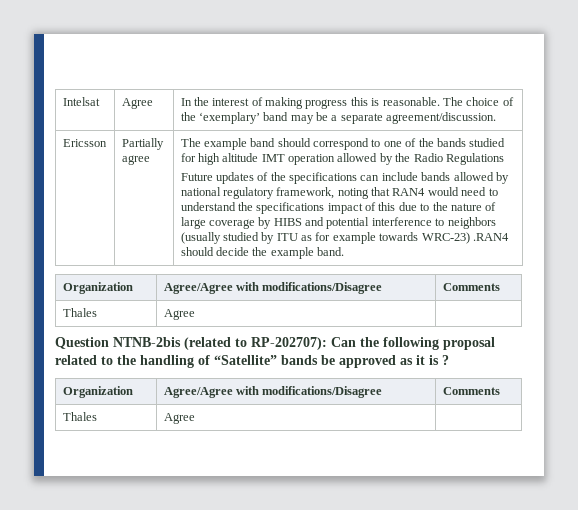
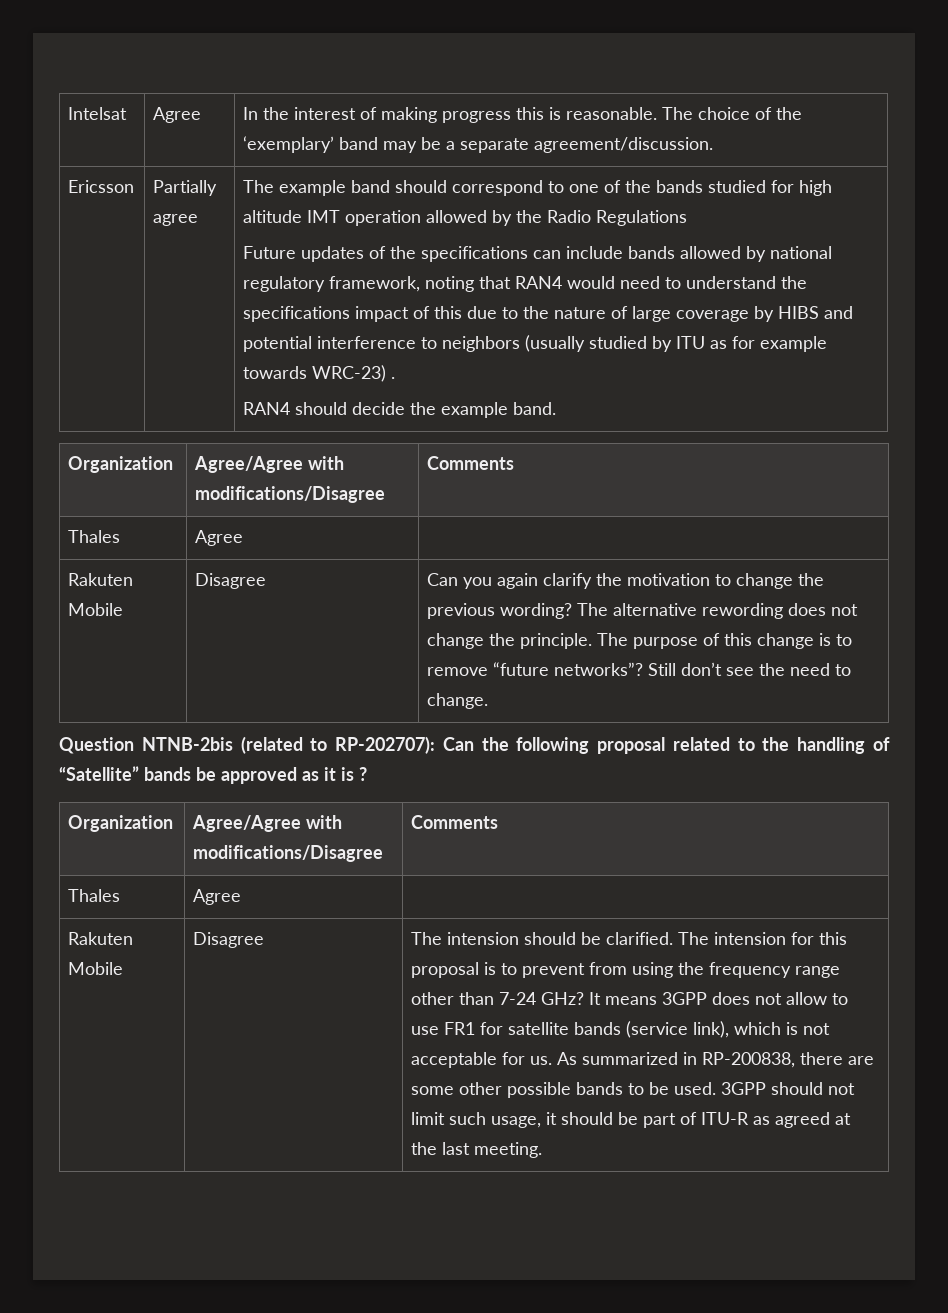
- Future updates of the specifications can include bands allowed by national regulatory framework, noting that RAN4 would need to understand the specifications impact of this due to the nature of large coverage by HIBS and potential interference to neighbors (usually studied by ITU as for example towards WRC-23) .RAN4 should decide the example band.
+ Future updates of the specifications can include bands allowed by national regulatory framework, noting that RAN4 would need to understand the specifications impact of this due to the nature of large coverage by HIBS and potential interference to neighbors (usually studied by ITU as for example towards WRC-23) .
+ RAN4 should decide the example band.
+ Rakuten Mobile | Disagree | Can you again clarify the motivation to change the previous wording? The alternative rewording does not change the principle. The purpose of this change is to remove “future networks”? Still don’t see the need to change.
+ Rakuten Mobile | Disagree | The intension should be clarified. The intension for this proposal is to prevent from using the frequency range other than 7-24 GHz? It means 3GPP does not allow to use FR1 for satellite bands (service link), which is not acceptable for us. As summarized in RP-200838, there are some other possible bands to be used. 3GPP should not limit such usage, it should be part of ITU-R as agreed at the last meeting.

